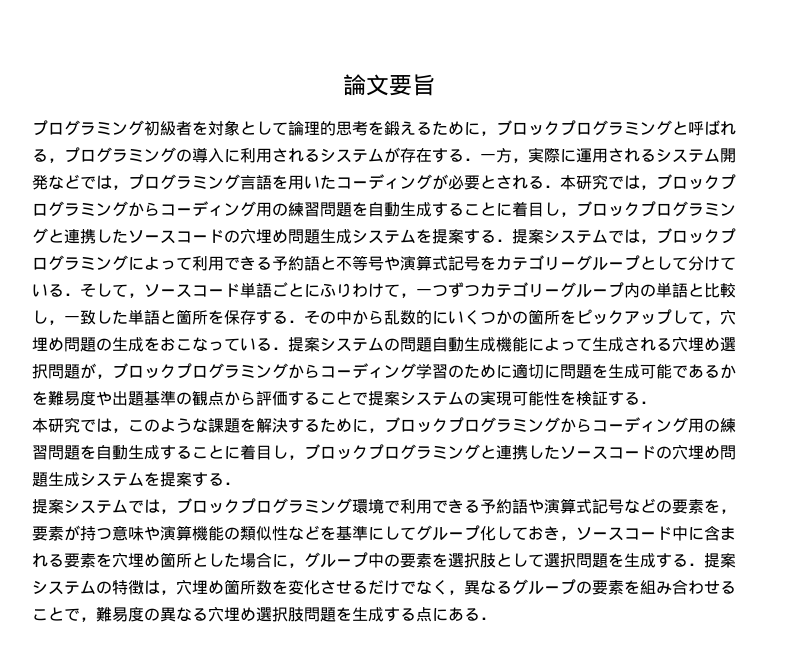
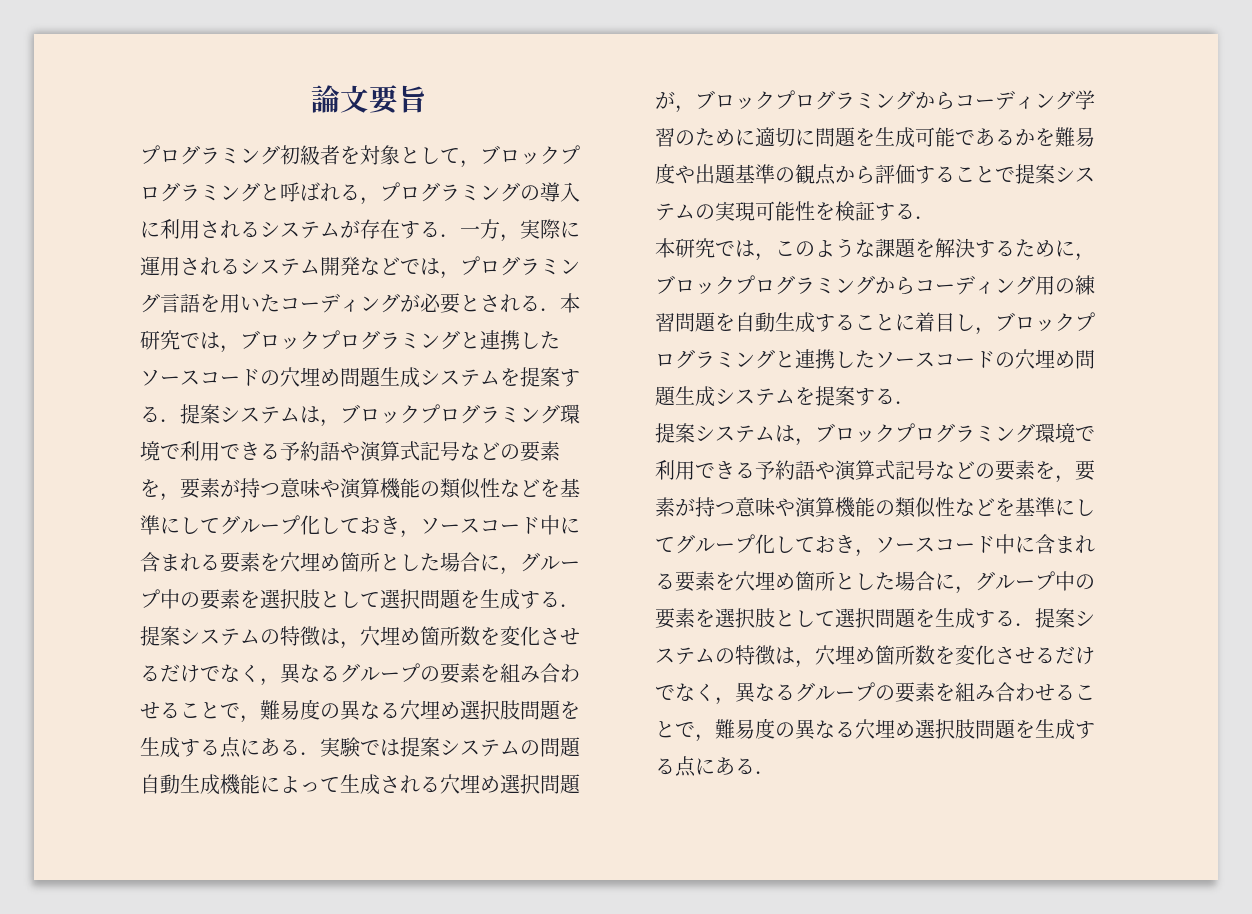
- プログラミング初級者を対象として論理的思考を鍛えるために，ブロックプログラミングと呼ばれる，プログラミングの導入に利用されるシステムが存在する．一方，実際に運用されるシステム開発などでは，プログラミング言語を用いたコーディングが必要とされる．本研究では，ブロックプログラミングからコーディング用の練習問題を自動生成することに着目し，ブロックプログラミングと連携したソースコードの穴埋め問題生成システムを提案する．提案システムでは，ブロックプログラミングによって利用できる予約語と不等号や演算式記号をカテゴリーグループとして分けている．そして，ソースコード単語ごとにふりわけて，一つずつカテゴリーグループ内の単語と比較し，一致した単語と箇所を保存する．その中から乱数的にいくつかの箇所をピックアップして，穴埋め問題の生成をおこなっている．提案システムの問題自動生成機能によって生成される穴埋め選択問題が，ブロックプログラミングからコーディング学習のために適切に問題を生成可能であるかを難易度や出題基準の観点から評価することで提案システムの実現可能性を検証する．
+ プログラミング初級者を対象として，ブロックプログラミングと呼ばれる，プログラミングの導入に利用されるシステムが存在する．一方，実際に運用されるシステム開発などでは，プログラミング言語を用いたコーディングが必要とされる．本研究では，ブロックプログラミングと連携したソースコードの穴埋め問題生成システムを提案する．提案システムは，ブロックプログラミング環境で利用できる予約語や演算式記号などの要素を，要素が持つ意味や演算機能の類似性などを基準にしてグループ化しておき，ソースコード中に含まれる要素を穴埋め箇所とした場合に，グループ中の要素を選択肢として選択問題を生成する．提案システムの特徴は，穴埋め箇所数を変化させるだけでなく，異なるグループの要素を組み合わせることで，難易度の異なる穴埋め選択肢問題を生成する点にある．実験では提案システムの問題自動生成機能によって生成される穴埋め選択問題が，ブロックプログラミングからコーディング学習のために適切に問題を生成可能であるかを難易度や出題基準の観点から評価することで提案システムの実現可能性を検証する．
  本研究では，このような課題を解決するために，ブロックプログラミングからコーディング用の練習問題を自動生成することに着目し，ブロックプログラミングと連携したソースコードの穴埋め問題生成システムを提案する．
- 提案システムでは，ブロックプログラミング環境で利用できる予約語や演算式記号などの要素を，要素が持つ意味や演算機能の類似性などを基準にしてグループ化しておき，ソースコード中に含まれる要素を穴埋め箇所とした場合に，グループ中の要素を選択肢として選択問題を生成する．提案システムの特徴は，穴埋め箇所数を変化させるだけでなく，異なるグループの要素を組み合わせることで，難易度の異なる穴埋め選択肢問題を生成する点にある．
+ 提案システムは，ブロックプログラミング環境で利用できる予約語や演算式記号などの要素を，要素が持つ意味や演算機能の類似性などを基準にしてグループ化しておき，ソースコード中に含まれる要素を穴埋め箇所とした場合に，グループ中の要素を選択肢として選択問題を生成する．提案システムの特徴は，穴埋め箇所数を変化させるだけでなく，異なるグループの要素を組み合わせることで，難易度の異なる穴埋め選択肢問題を生成する点にある．

